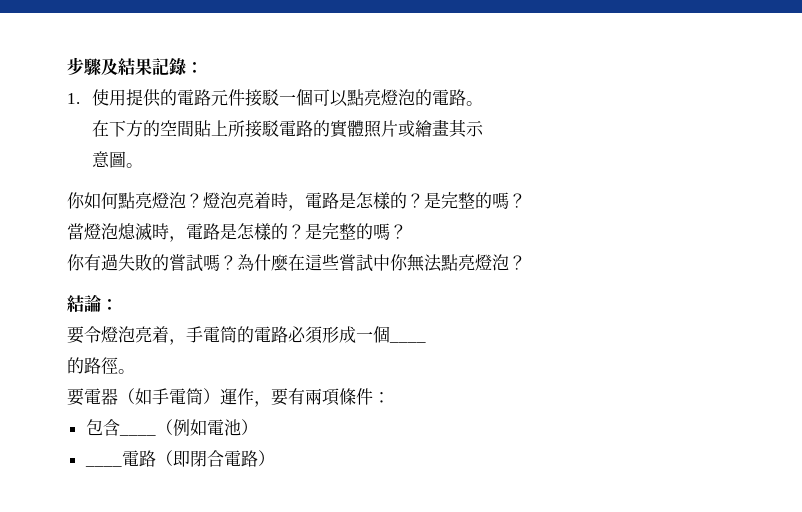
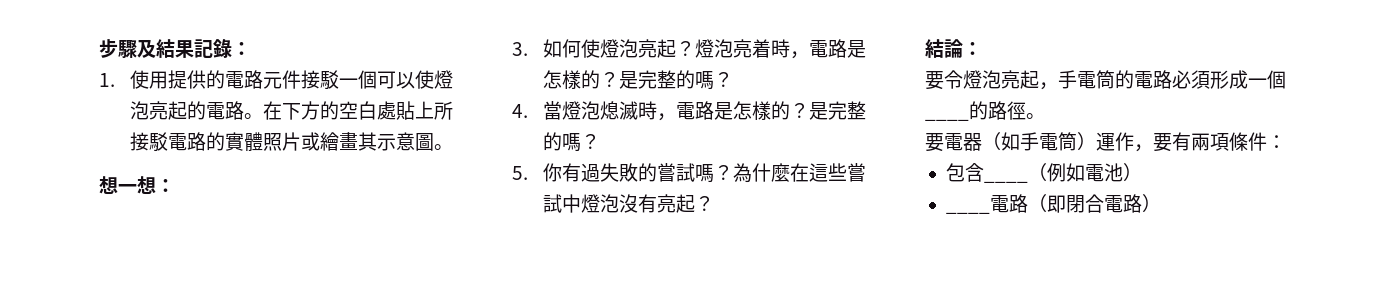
- 1.使用提供的電路元件接駁一個可以點亮燈泡的電路。
- 在下方的空間貼上所接駁電路的實體照片或繪畫其示
- 意圖。
+ 1.使用提供的電路元件接駁一個可以使燈泡亮起的電路。在下方的空白處貼上所接駁電路的實體照片或繪畫其示意圖。
- 你如何點亮燈泡？
+ 想一想：
+ 3.如何使燈泡亮起？
- 當燈泡熄滅時，電路是怎樣的？
+ 4.當燈泡熄滅時，電路是怎樣的？
- 你有過失敗的嘗試嗎？
+ 5.你有過失敗的嘗試嗎？
- 為什麼在這些嘗試中你無法點亮燈泡？
+ 為什麼在這些嘗試中燈泡沒有亮起？
- 要令燈泡亮着，手電筒的電路必須形成一個____
- 的路徑。
+ 要令燈泡亮起，手電筒的電路必須形成一個____的路徑。

